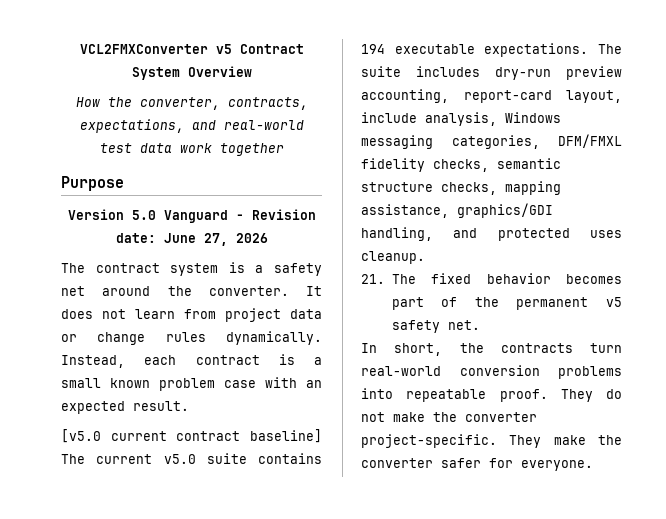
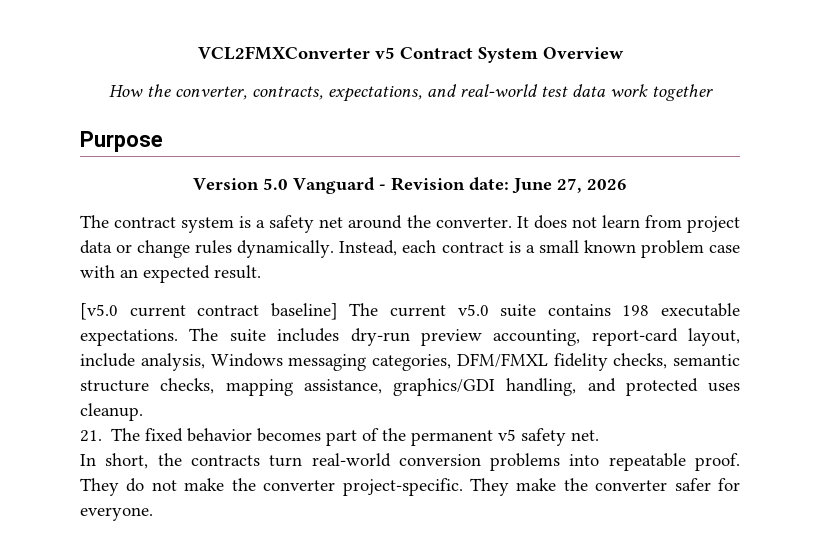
- [v5.0 current contract baseline] The current v5.0 suite contains 194 executable expectations.
+ [v5.0 current contract baseline] The current v5.0 suite contains 198 executable expectations.

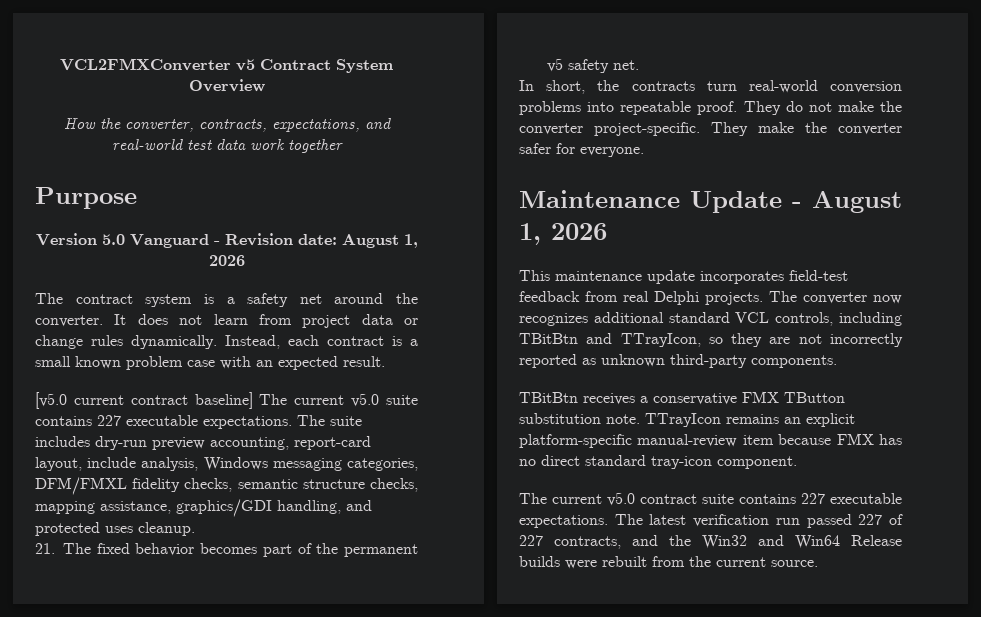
- Version 5.0 Vanguard - Revision date: June 27, 2026
+ Version 5.0 Vanguard - Revision date: August 1, 2026
- [v5.0 current contract baseline] The current v5.0 suite contains 198 executable expectations.
+ [v5.0 current contract baseline] The current v5.0 suite contains 227 executable expectations.
+ Maintenance Update - August 1, 2026
+ This maintenance update incorporates field-test feedback from real Delphi projects. The converter now recognizes additional standard VCL controls, including TBitBtn and TTrayIcon, so they are not incorrectly reported as unknown third-party components.
+ TBitBtn receives a conservative FMX TButton substitution note. TTrayIcon remains an explicit platform-specific manual-review item because FMX has no direct standard tray-icon component.
+ The current v5.0 contract suite contains 227 executable expectations. The latest verification run passed 227 of 227 contracts, and the Win32 and Win64 Release builds were rebuilt from the current source.

